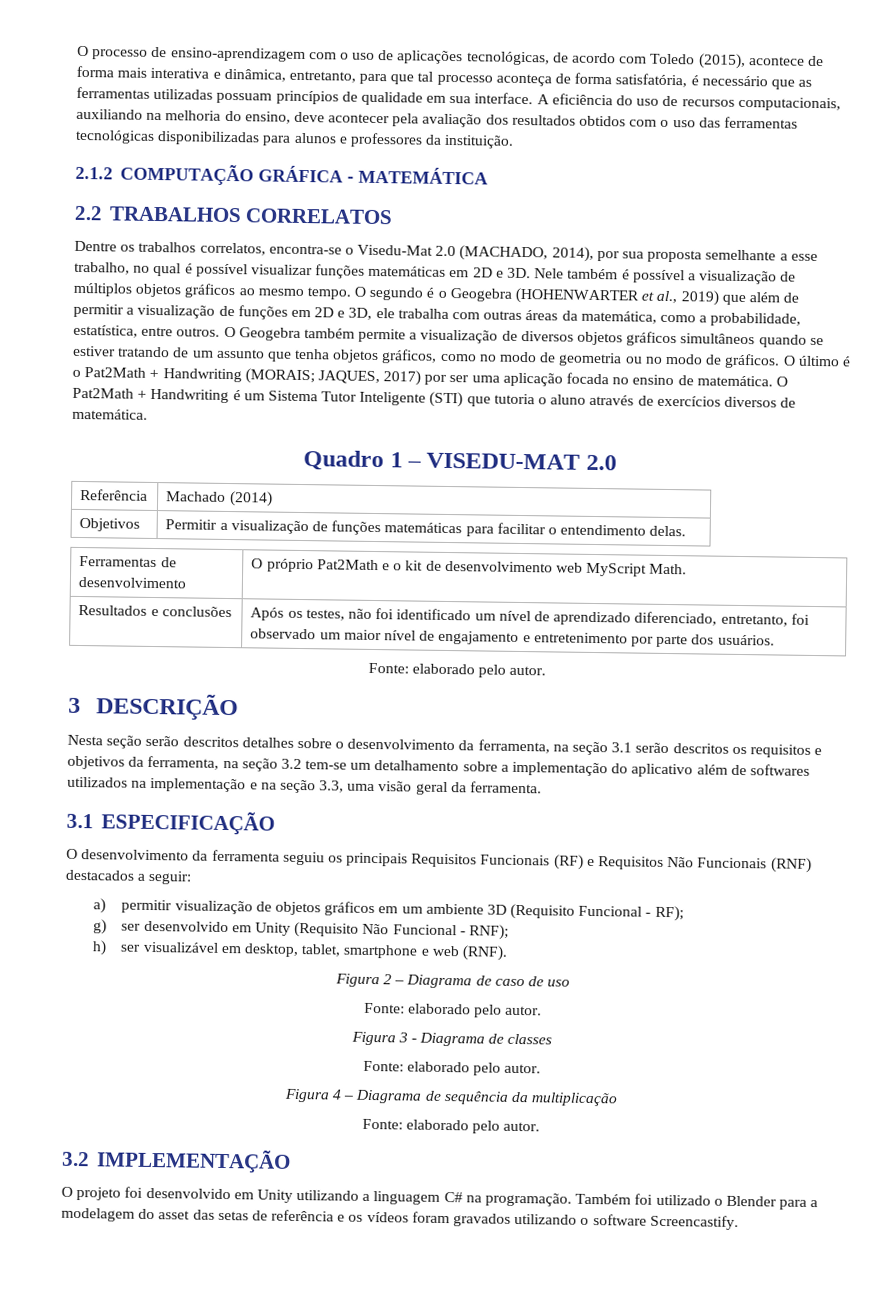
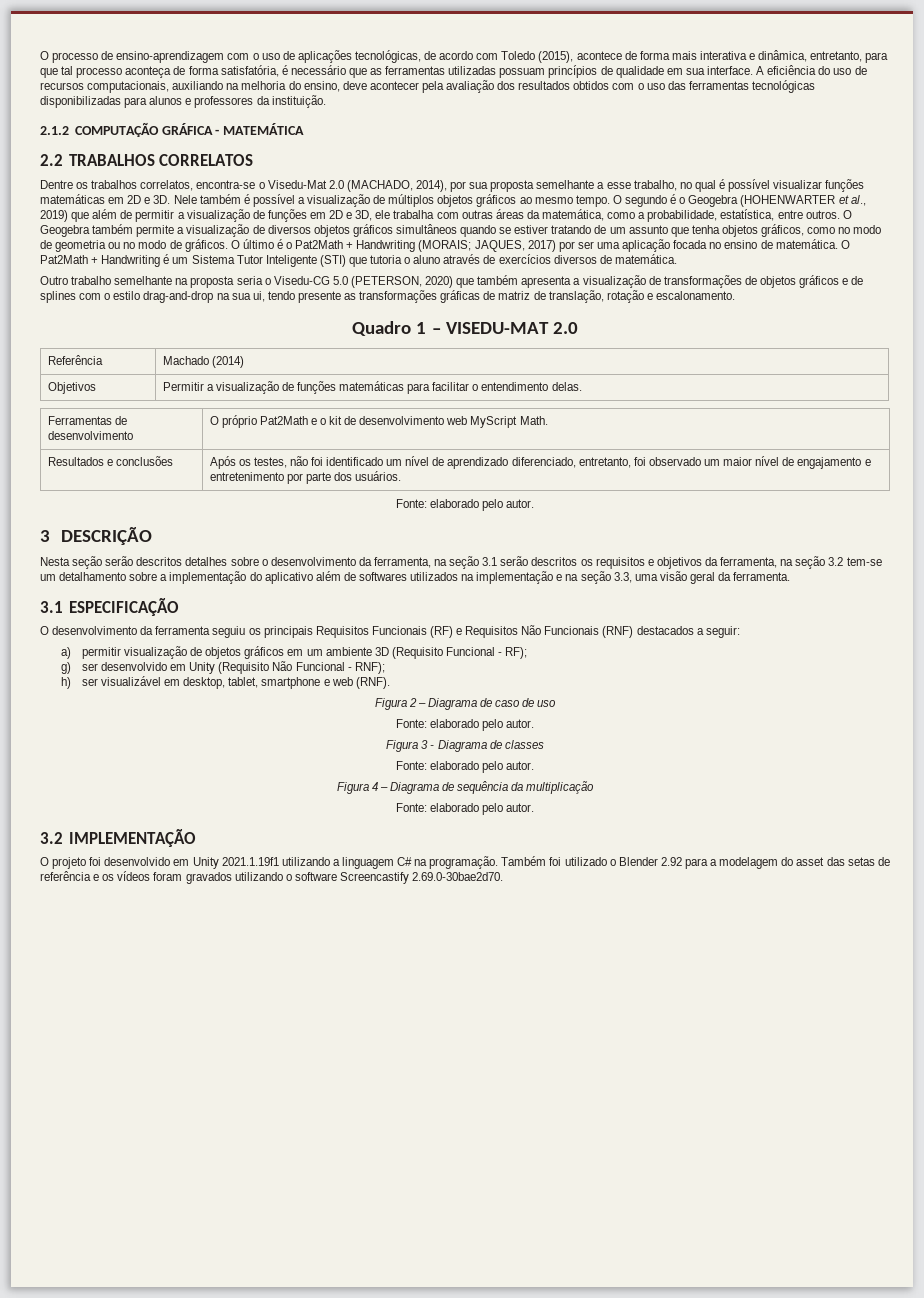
+ Outro trabalho semelhante na proposta seria o Visedu-CG 5.0 (PETERSON, 2020) que também apresenta a visualização de transformações de objetos gráficos e de splines com o estilo drag-and-drop na sua ui, tendo presente as transformações gráficas de matriz de translação, rotação e escalonamento.
- O projeto foi desenvolvido em Unity utilizando a linguagem C# na programação.
+ O projeto foi desenvolvido em Unity 2021.1.19f1 utilizando a linguagem C# na programação.
- Também foi utilizado o Blender para a modelagem do asset das setas de referência e os vídeos foram gravados utilizando o software Screencastify.
+ Também foi utilizado o Blender 2.92 para a modelagem do asset das setas de referência e os vídeos foram gravados utilizando o software Screencastify 2.69.0-30bae2d70.

